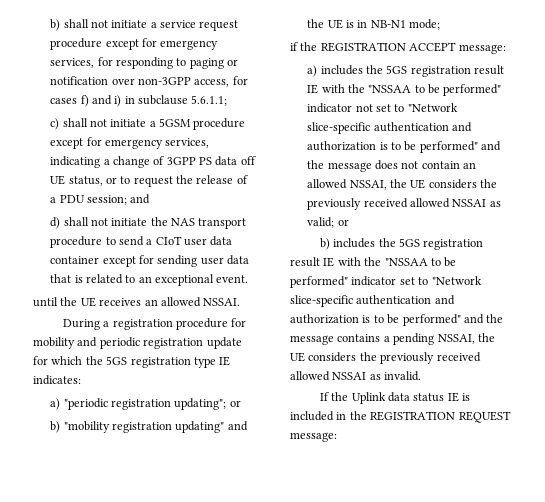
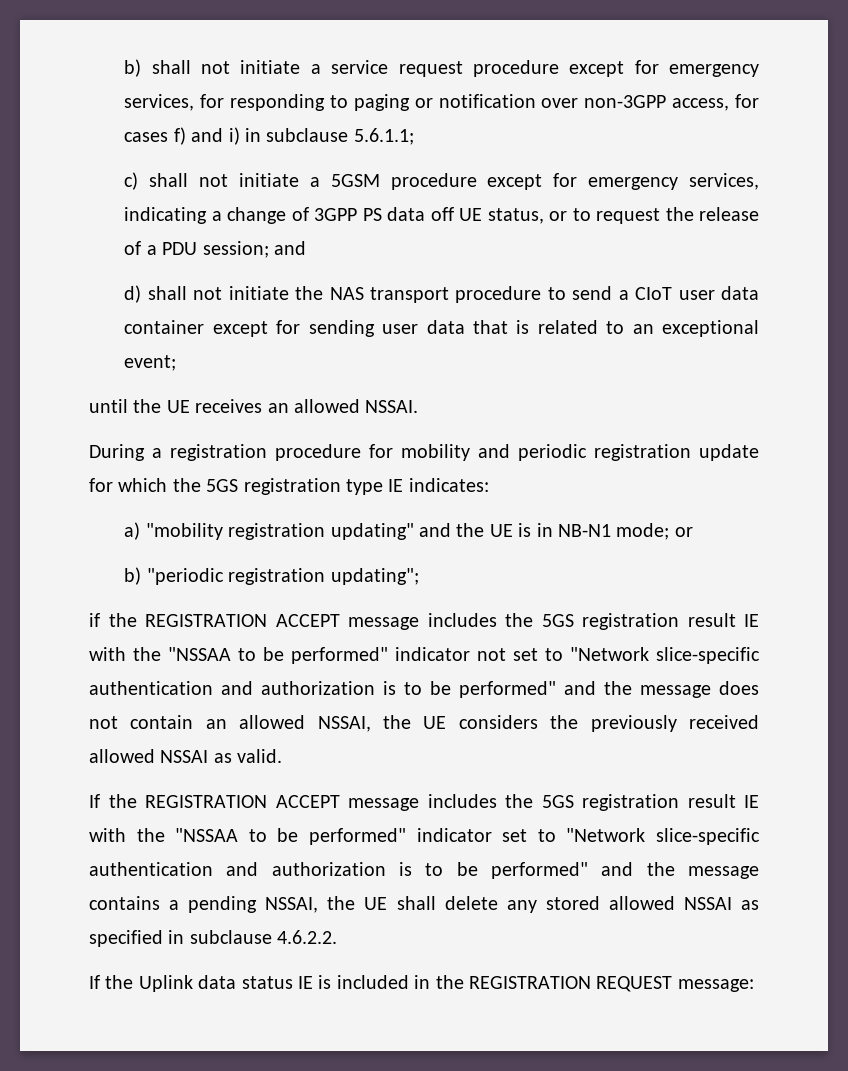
- d) shall not initiate the NAS transport procedure to send a CIoT user data container except for sending user data that is related to an exceptional event.
+ d) shall not initiate the NAS transport procedure to send a CIoT user data container except for sending user data that is related to an exceptional event;
- a) "periodic registration updating"; or
- b) "mobility registration updating" and the UE is in NB-N1 mode;
+ a) "mobility registration updating" and the UE is in NB-N1 mode; or
+ b) "periodic registration updating";
- if the REGISTRATION ACCEPT message:
- a) includes the 5GS registration result IE with the "NSSAA to be performed" indicator not set to "Network slice-specific authentication and authorization is to be performed" and the message does not contain an allowed NSSAI, the UE considers the previously received allowed NSSAI as valid; or
- b) includes the 5GS registration result IE with the "NSSAA to be performed" indicator set to "Network slice-specific authentication and authorization is to be performed" and the message contains a pending NSSAI, the UE considers the previously received allowed NSSAI as invalid.
+ if the REGISTRATION ACCEPT message includes the 5GS registration result IE with the "NSSAA to be performed" indicator not set to "Network slice-specific authentication and authorization is to be performed" and the message does not contain an allowed NSSAI, the UE considers the previously received allowed NSSAI as valid.
+ If the REGISTRATION ACCEPT message includes the 5GS registration result IE with the "NSSAA to be performed" indicator set to "Network slice-specific authentication and authorization is to be performed" and the message contains a pending NSSAI, the UE shall delete any stored allowed NSSAI as specified in subclause 4.6.2.2.

